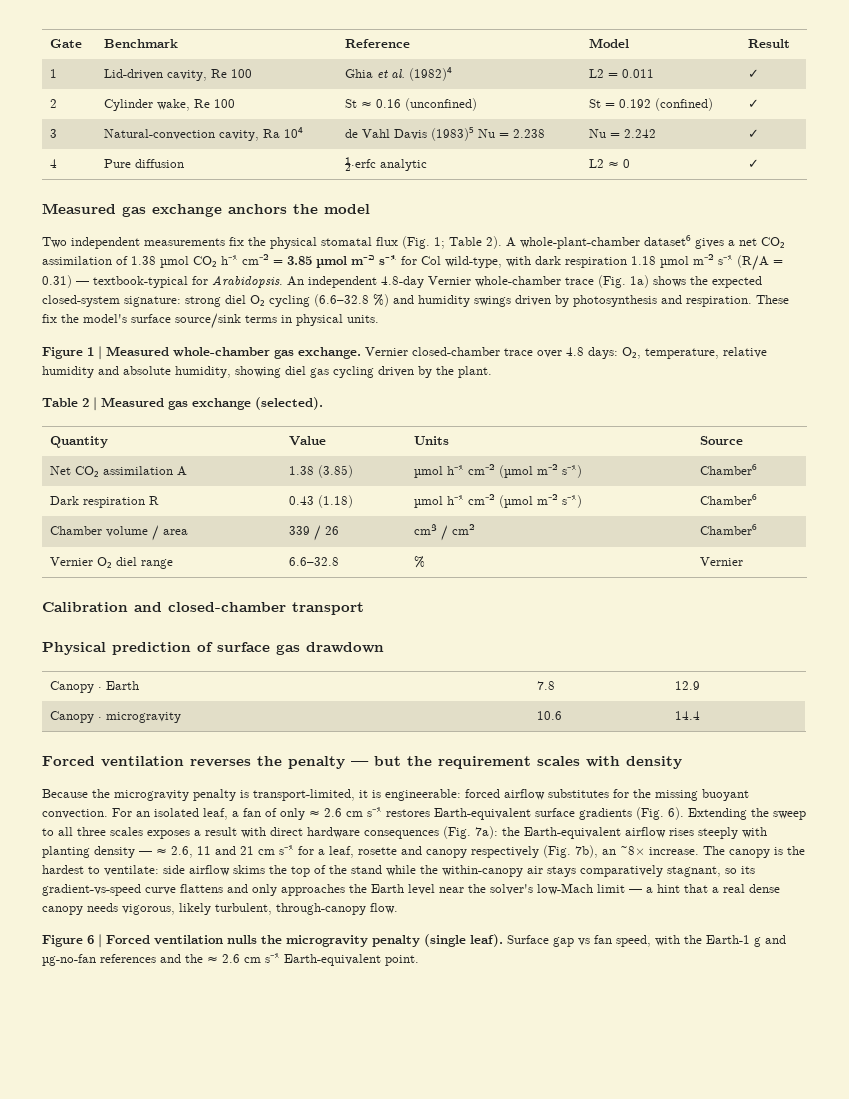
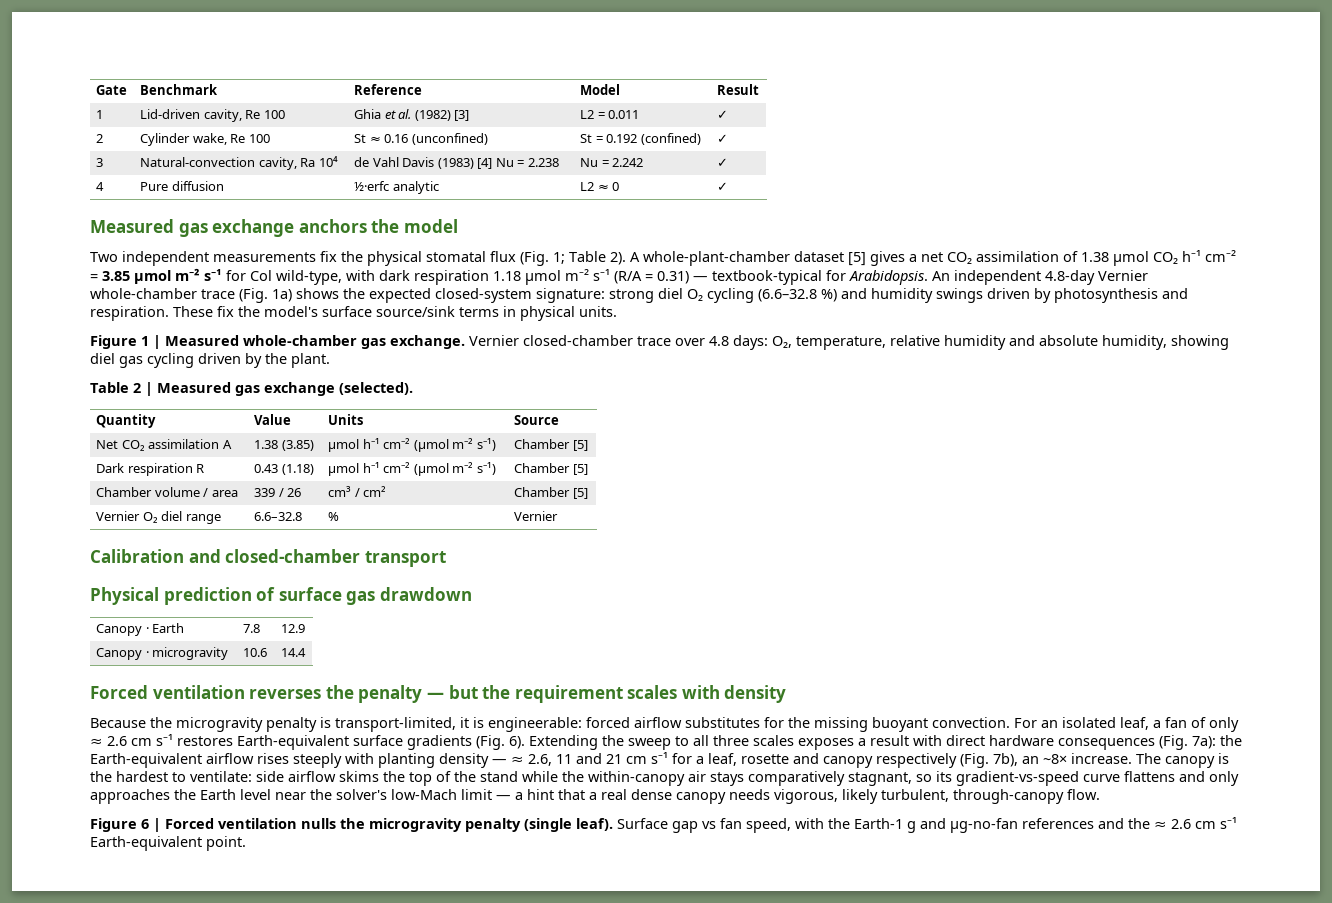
- 1 | Lid‑driven cavity, Re 100 | Ghia et al. (1982)⁴ | L2 = 0.011 | ✓
+ 1 | Lid‑driven cavity, Re 100 | Ghia et al. (1982) [3] | L2 = 0.011 | ✓
- 3 | Natural‑convection cavity, Ra 10⁴ | de Vahl Davis (1983)⁵ Nu = 2.238 | Nu = 2.242 | ✓
+ 3 | Natural‑convection cavity, Ra 10⁴ | de Vahl Davis (1983) [4] Nu = 2.238 | Nu = 2.242 | ✓
- A whole‑plant‑chamber dataset⁶ gives a net CO₂ assimilation of 1.38 µmol CO₂ h⁻¹ cm⁻² = 3.85 µmol m⁻² s⁻¹ for Col wild‑type, with dark respiration 1.18 µmol m⁻² s⁻¹ (R/A = 0.31) — textbook‑typical for Arabidopsis.
+ A whole‑plant‑chamber dataset [5] gives a net CO₂ assimilation of 1.38 µmol CO₂ h⁻¹ cm⁻² = 3.85 µmol m⁻² s⁻¹ for Col wild‑type, with dark respiration 1.18 µmol m⁻² s⁻¹ (R/A = 0.31) — textbook‑typical for Arabidopsis.
- Net CO₂ assimilation A | 1.38 (3.85) | µmol h⁻¹ cm⁻² (µmol m⁻² s⁻¹) | Chamber⁶
+ Net CO₂ assimilation A | 1.38 (3.85) | µmol h⁻¹ cm⁻² (µmol m⁻² s⁻¹) | Chamber [5]
- Dark respiration R | 0.43 (1.18) | µmol h⁻¹ cm⁻² (µmol m⁻² s⁻¹) | Chamber⁶
+ Dark respiration R | 0.43 (1.18) | µmol h⁻¹ cm⁻² (µmol m⁻² s⁻¹) | Chamber [5]
- Chamber volume / area | 339 / 26 | cm³ / cm² | Chamber⁶
+ Chamber volume / area | 339 / 26 | cm³ / cm² | Chamber [5]

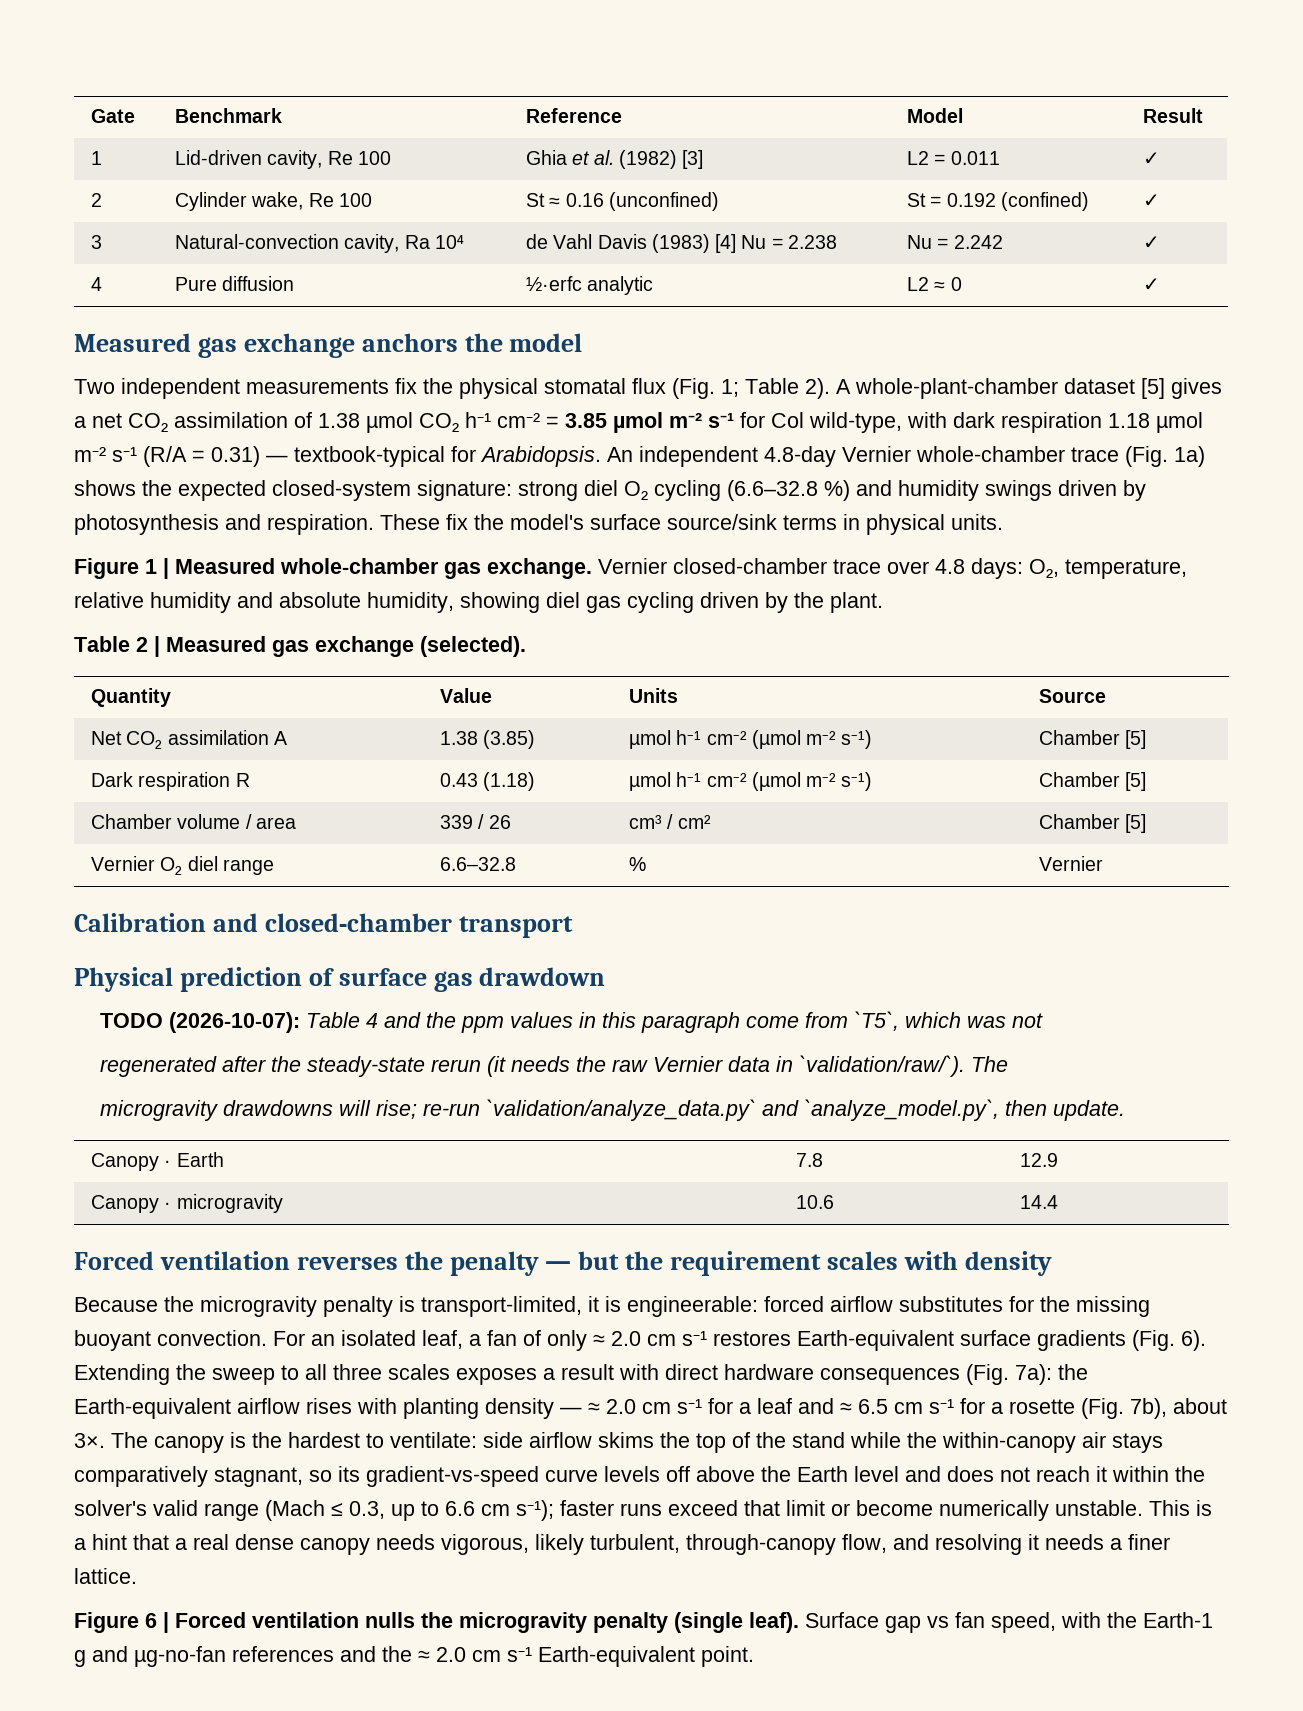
+ TODO (2026-10-07): Table 4 and the ppm values in this paragraph come from `T5`, which was not
+ regenerated after the steady-state rerun (it needs the raw Vernier data in `validation/raw/`). The
+ microgravity drawdowns will rise; re-run `validation/analyze_data.py` and `analyze_model.py`, then update.
- For an isolated leaf, a fan of only ≈ 2.6 cm s⁻¹ restores Earth‑equivalent surface gradients (Fig. 6).
+ For an isolated leaf, a fan of only ≈ 2.0 cm s⁻¹ restores Earth‑equivalent surface gradients (Fig. 6).
- Extending the sweep to all three scales exposes a result with direct hardware consequences (Fig. 7a): the Earth‑equivalent airflow rises steeply with planting density — ≈ 2.6, 11 and 21 cm s⁻¹ for a leaf, rosette and canopy respectively (Fig. 7b), an ~8× increase.
+ Extending the sweep to all three scales exposes a result with direct hardware consequences (Fig. 7a): the Earth‑equivalent airflow rises with planting density — ≈ 2.0 cm s⁻¹ for a leaf and ≈ 6.5 cm s⁻¹ for a rosette (Fig. 7b), about 3×.
- The canopy is the hardest to ventilate: side airflow skims the top of the stand while the within‑canopy air stays comparatively stagnant, so its gradient‑vs‑speed curve flattens and only approaches the Earth level near the solver's low‑Mach limit — a hint that a real dense canopy needs vigorous, likely turbulent, through‑canopy flow.
+ The canopy is the hardest to ventilate: side airflow skims the top of the stand while the within‑canopy air stays comparatively stagnant, so its gradient‑vs‑speed curve levels off above the Earth level and does not reach it within the solver's valid range (Mach ≤ 0.3, up to 6.6 cm s⁻¹); faster runs exceed that limit or become numerically unstable. This is a hint that a real dense canopy needs vigorous, likely turbulent, through‑canopy flow, and resolving it needs a finer lattice.
- Surface gap vs fan speed, with the Earth‑1 g and µg‑no‑fan references and the ≈ 2.6 cm s⁻¹ Earth‑equivalent point.
+ Surface gap vs fan speed, with the Earth‑1 g and µg‑no‑fan references and the ≈ 2.0 cm s⁻¹ Earth‑equivalent point.

